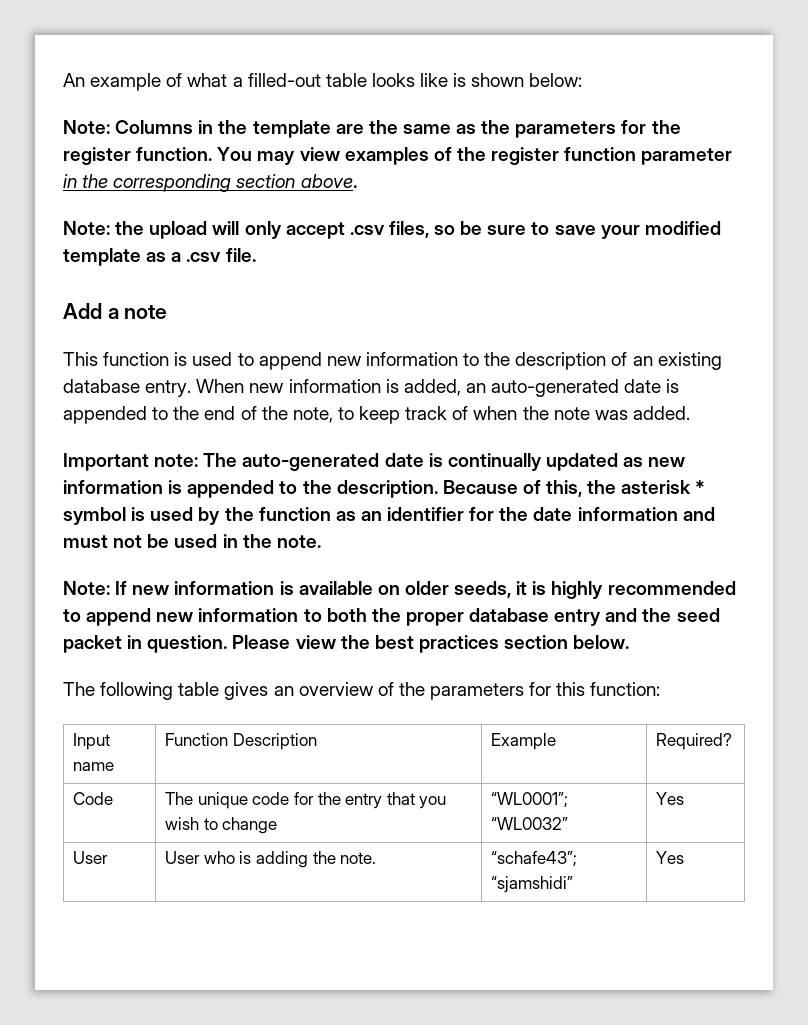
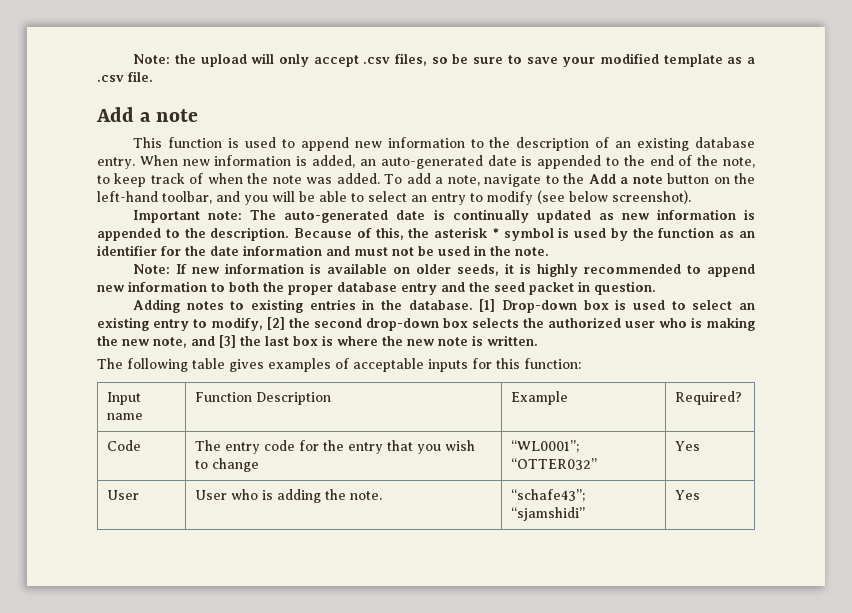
- An example of what a filled-out table looks like is shown below:
- Note: Columns in the template are the same as the parameters for the register function. You may view examples of the register function parameter in the corresponding section above.
+ To add a note, navigate to the Add a note button on the left-hand toolbar, and you will be able to select an entry to modify (see below screenshot).
- Note: If new information is available on older seeds, it is highly recommended to append new information to both the proper database entry and the seed packet in question. Please view the best practices section below.
+ Note: If new information is available on older seeds, it is highly recommended to append new information to both the proper database entry and the seed packet in question.
+ Adding notes to existing entries in the database. [1] Drop-down box is used to select an existing entry to modify, [2] the second drop-down box selects the authorized user who is making the new note, and [3] the last box is where the new note is written.
- The following table gives an overview of the parameters for this function:
+ The following table gives examples of acceptable inputs for this function:
- Code | The unique code for the entry that you wish to change | “WL0001”; “WL0032” | Yes
+ Code | The entry code for the entry that you wish to change | “WL0001”; “OTTER032” | Yes

